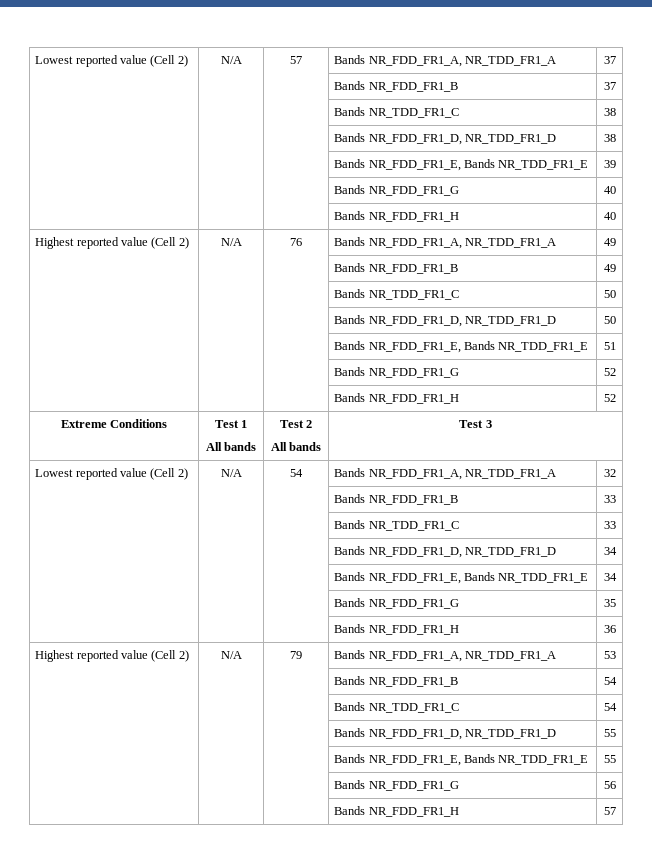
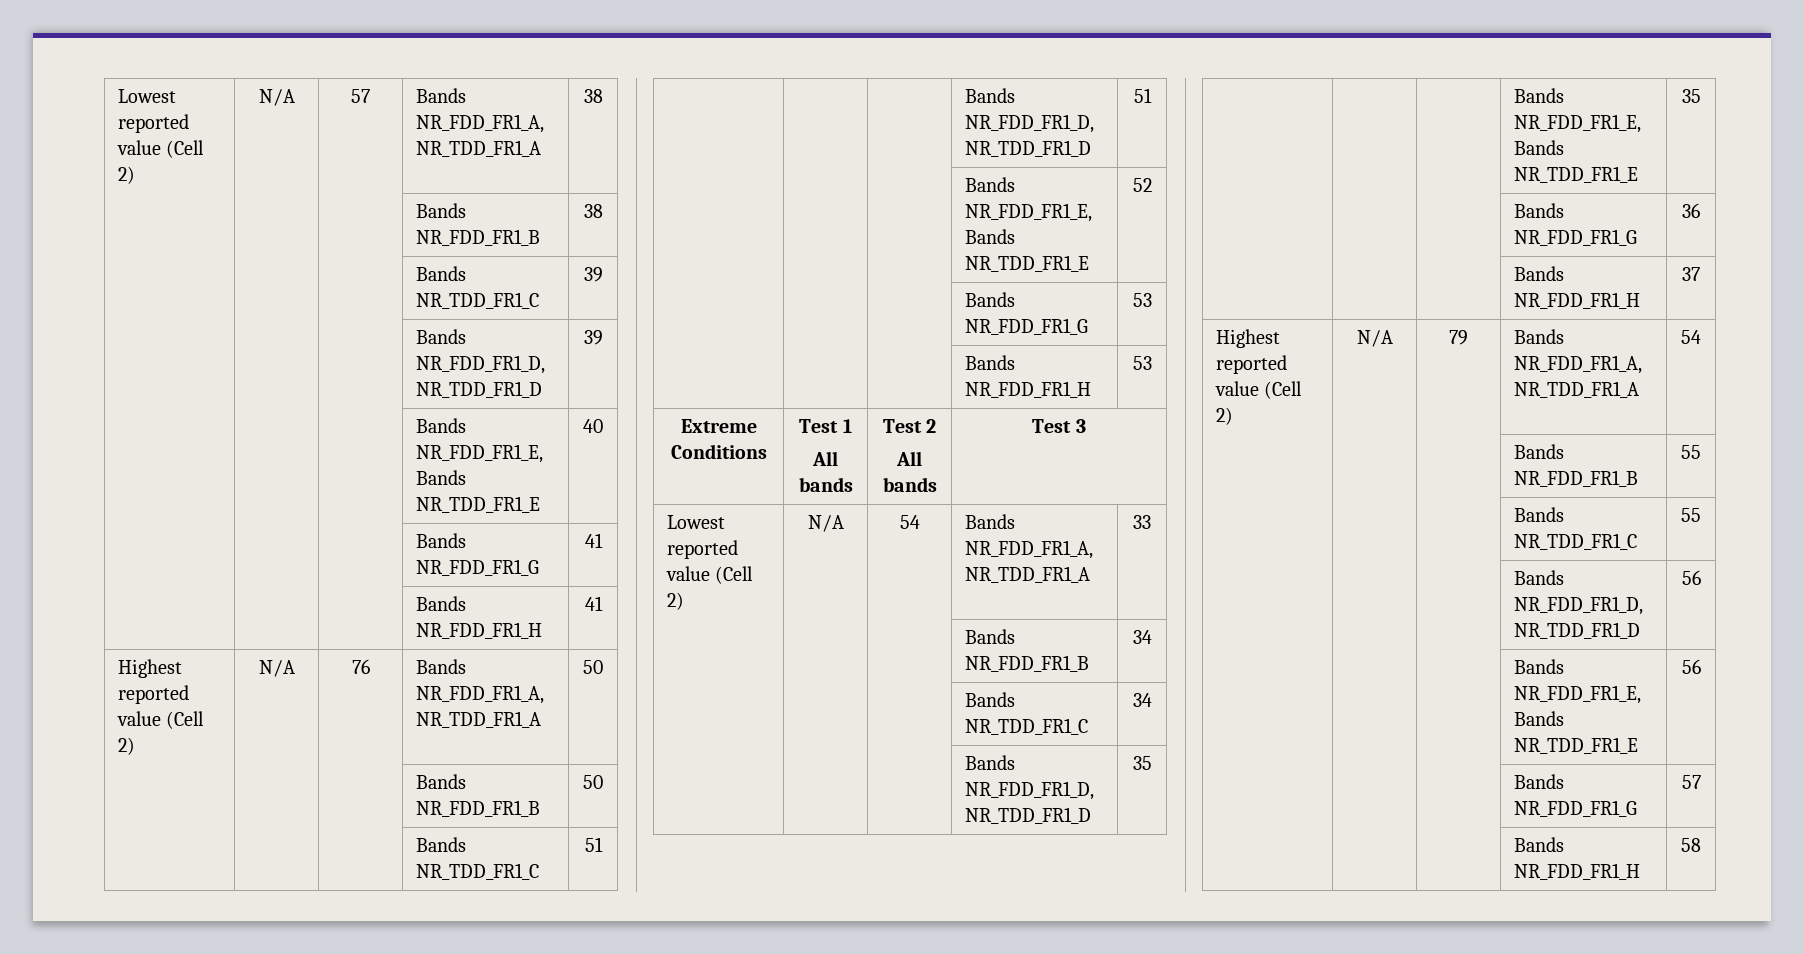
- Lowest reported value (Cell 2) | N/A | 57 | Bands NR_FDD_FR1_A, NR_TDD_FR1_A | 37
- | | | Bands NR_FDD_FR1_B | 37
- | | | Bands NR_TDD_FR1_C | 38
- | | | Bands NR_FDD_FR1_D, NR_TDD_FR1_D | 38
- | | | Bands NR_FDD_FR1_E, Bands NR_TDD_FR1_E | 39
- | | | Bands NR_FDD_FR1_G | 40
- | | | Bands NR_FDD_FR1_H | 40
+ Lowest reported value (Cell 2) | N/A | 57 | Bands NR_FDD_FR1_A, NR_TDD_FR1_A | 38
+ | | | Bands NR_FDD_FR1_B | 38
+ | | | Bands NR_TDD_FR1_C | 39
+ | | | Bands NR_FDD_FR1_D, NR_TDD_FR1_D | 39
+ | | | Bands NR_FDD_FR1_E, Bands NR_TDD_FR1_E | 40
+ | | | Bands NR_FDD_FR1_G | 41
+ | | | Bands NR_FDD_FR1_H | 41
- Highest reported value (Cell 2) | N/A | 76 | Bands NR_FDD_FR1_A, NR_TDD_FR1_A | 49
- | | | Bands NR_FDD_FR1_B | 49
- | | | Bands NR_TDD_FR1_C | 50
- | | | Bands NR_FDD_FR1_D, NR_TDD_FR1_D | 50
- | | | Bands NR_FDD_FR1_E, Bands NR_TDD_FR1_E | 51
- | | | Bands NR_FDD_FR1_G | 52
- | | | Bands NR_FDD_FR1_H | 52
+ Highest reported value (Cell 2) | N/A | 76 | Bands NR_FDD_FR1_A, NR_TDD_FR1_A | 50
+ | | | Bands NR_FDD_FR1_B | 50
+ | | | Bands NR_TDD_FR1_C | 51
+ | | | Bands NR_FDD_FR1_D, NR_TDD_FR1_D | 51
+ | | | Bands NR_FDD_FR1_E, Bands NR_TDD_FR1_E | 52
+ | | | Bands NR_FDD_FR1_G | 53
+ | | | Bands NR_FDD_FR1_H | 53
- Lowest reported value (Cell 2) | N/A | 54 | Bands NR_FDD_FR1_A, NR_TDD_FR1_A | 32
- | | | Bands NR_FDD_FR1_B | 33
- | | | Bands NR_TDD_FR1_C | 33
- | | | Bands NR_FDD_FR1_D, NR_TDD_FR1_D | 34
- | | | Bands NR_FDD_FR1_E, Bands NR_TDD_FR1_E | 34
- | | | Bands NR_FDD_FR1_G | 35
- | | | Bands NR_FDD_FR1_H | 36
+ Lowest reported value (Cell 2) | N/A | 54 | Bands NR_FDD_FR1_A, NR_TDD_FR1_A | 33
+ | | | Bands NR_FDD_FR1_B | 34
+ | | | Bands NR_TDD_FR1_C | 34
+ | | | Bands NR_FDD_FR1_D, NR_TDD_FR1_D | 35
+ | | | Bands NR_FDD_FR1_E, Bands NR_TDD_FR1_E | 35
+ | | | Bands NR_FDD_FR1_G | 36
+ | | | Bands NR_FDD_FR1_H | 37
- Highest reported value (Cell 2) | N/A | 79 | Bands NR_FDD_FR1_A, NR_TDD_FR1_A | 53
- | | | Bands NR_FDD_FR1_B | 54
- | | | Bands NR_TDD_FR1_C | 54
- | | | Bands NR_FDD_FR1_D, NR_TDD_FR1_D | 55
- | | | Bands NR_FDD_FR1_E, Bands NR_TDD_FR1_E | 55
- | | | Bands NR_FDD_FR1_G | 56
- | | | Bands NR_FDD_FR1_H | 57
+ Highest reported value (Cell 2) | N/A | 79 | Bands NR_FDD_FR1_A, NR_TDD_FR1_A | 54
+ | | | Bands NR_FDD_FR1_B | 55
+ | | | Bands NR_TDD_FR1_C | 55
+ | | | Bands NR_FDD_FR1_D, NR_TDD_FR1_D | 56
+ | | | Bands NR_FDD_FR1_E, Bands NR_TDD_FR1_E | 56
+ | | | Bands NR_FDD_FR1_G | 57
+ | | | Bands NR_FDD_FR1_H | 58

